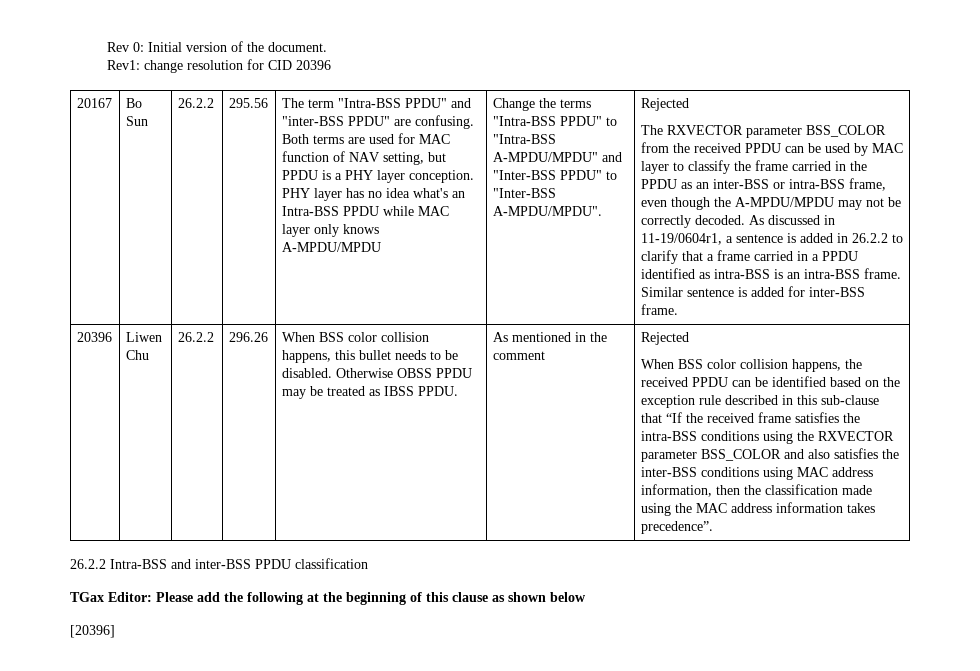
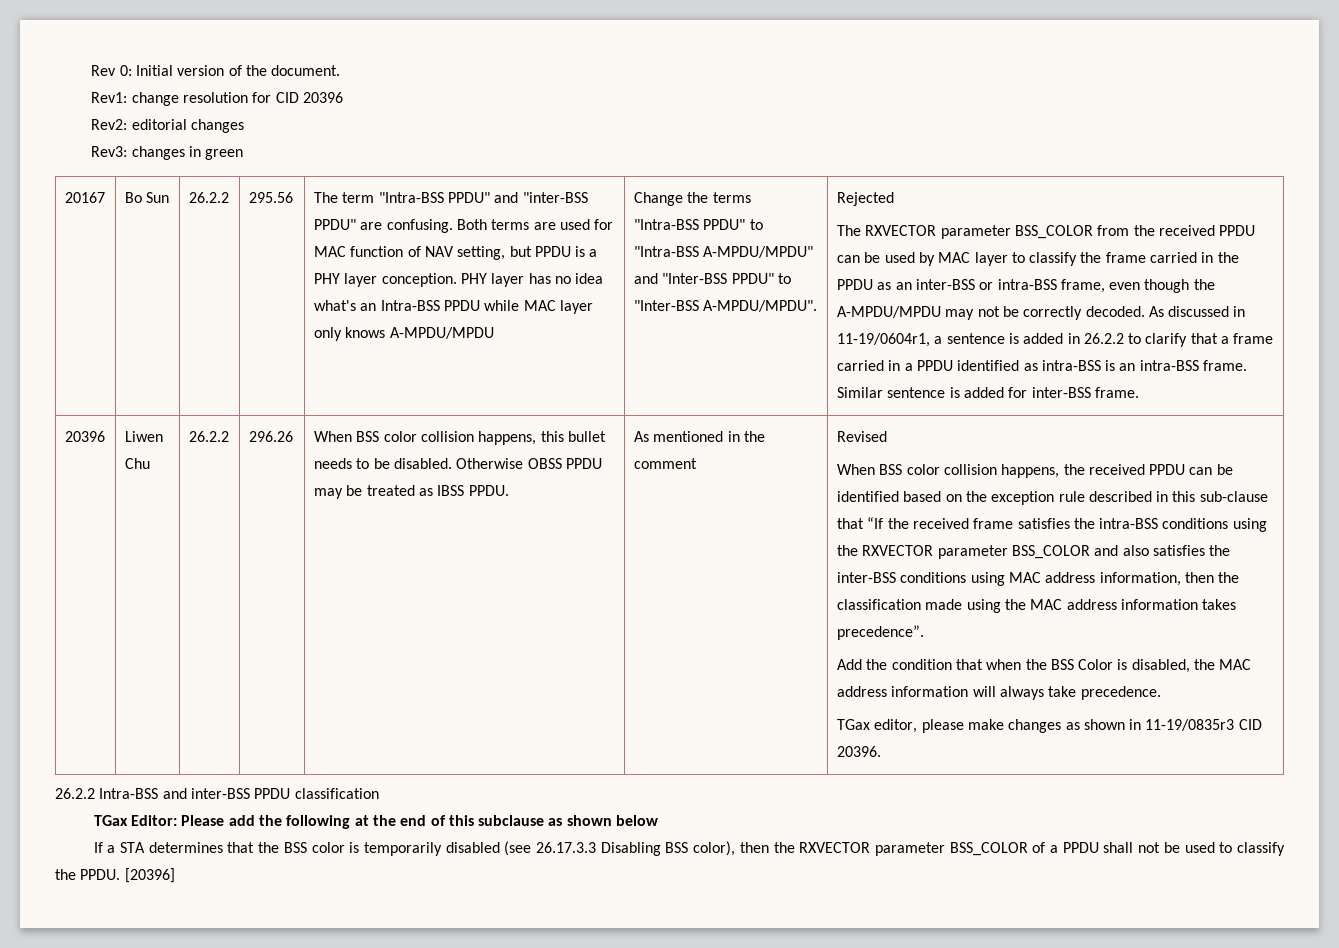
+ Rev2: editorial changes
+ Rev3: changes in green
- As mentioned in the comment | Rejected
+ As mentioned in the comment | Revised
+ Add the condition that when the BSS Color is disabled, the MAC address information will always take precedence.
+ TGax editor, please make changes as shown in 11-19/0835r3 CID 20396.
- TGax Editor: Please add the following at the beginning of this clause as shown below
+ TGax Editor: Please add the following at the end of this subclause as shown below
+ If a STA determines that the BSS color is temporarily disabled (see 26.17.3.3 Disabling BSS color), then the RXVECTOR parameter BSS_COLOR of a PPDU shall not be used to classify the PPDU.

